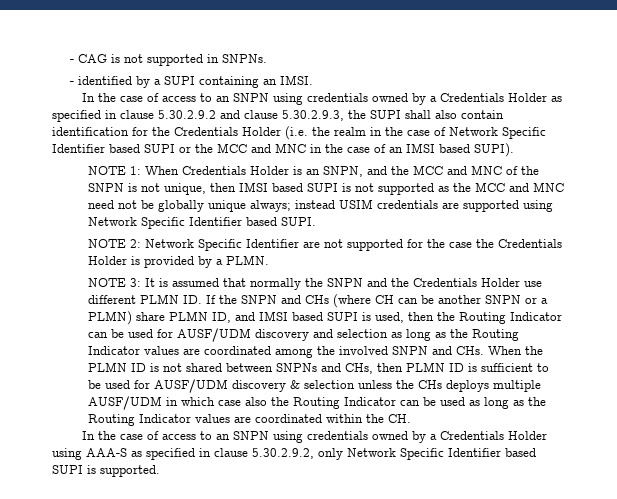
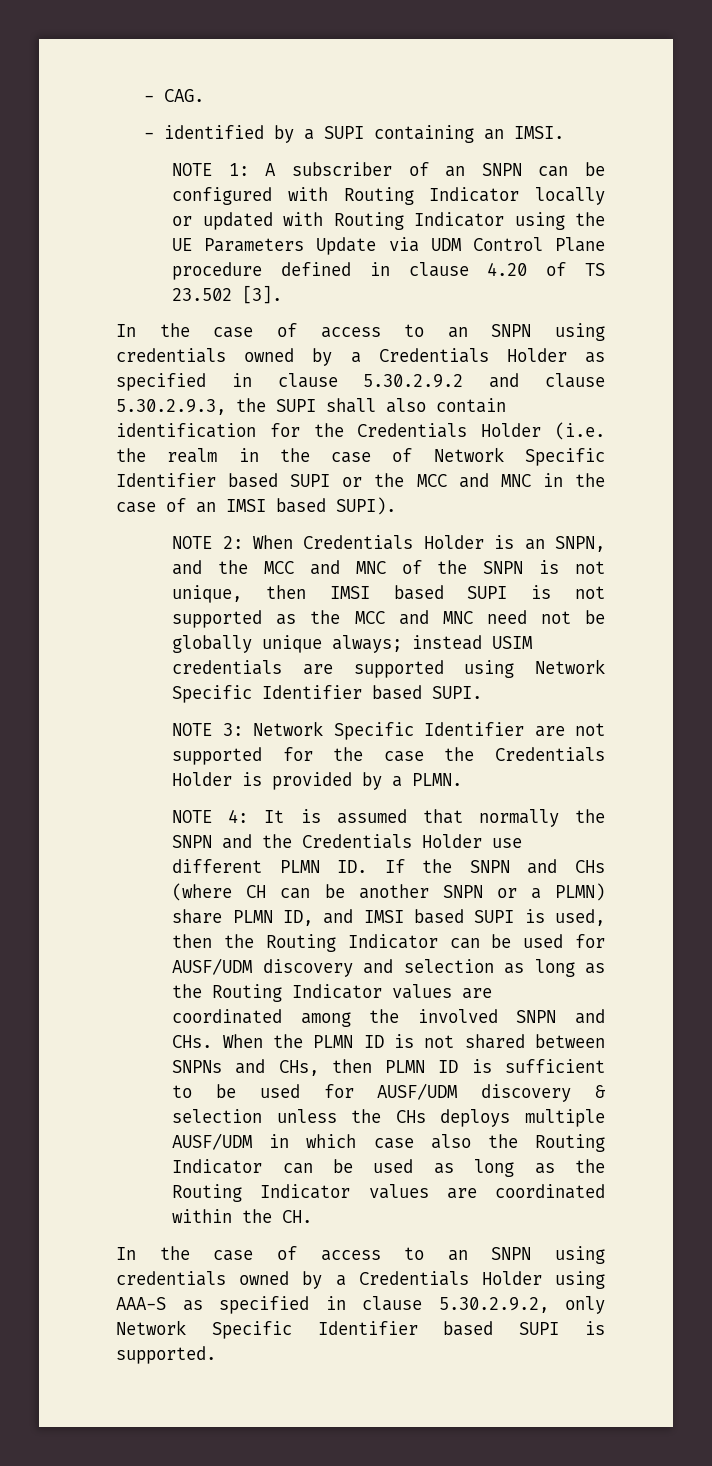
- - CAG is not supported in SNPNs.
+ - CAG.
+ NOTE 1: A subscriber of an SNPN can be configured with Routing Indicator locally or updated with Routing Indicator using the UE Parameters Update via UDM Control Plane procedure defined in clause 4.20 of TS 23.502 [3].
- NOTE 1: When Credentials Holder is an SNPN, and the MCC and MNC of the SNPN is not unique, then IMSI based SUPI is not supported as the MCC and MNC need not be globally unique always; instead USIM credentials are supported using Network Specific Identifier based SUPI.
+ NOTE 2: When Credentials Holder is an SNPN, and the MCC and MNC of the SNPN is not unique, then IMSI based SUPI is not supported as the MCC and MNC need not be globally unique always; instead USIM credentials are supported using Network Specific Identifier based SUPI.
- NOTE 2: Network Specific Identifier are not supported for the case the Credentials Holder is provided by a PLMN.
+ NOTE 3: Network Specific Identifier are not supported for the case the Credentials Holder is provided by a PLMN.
- NOTE 3:
+ NOTE 4:

